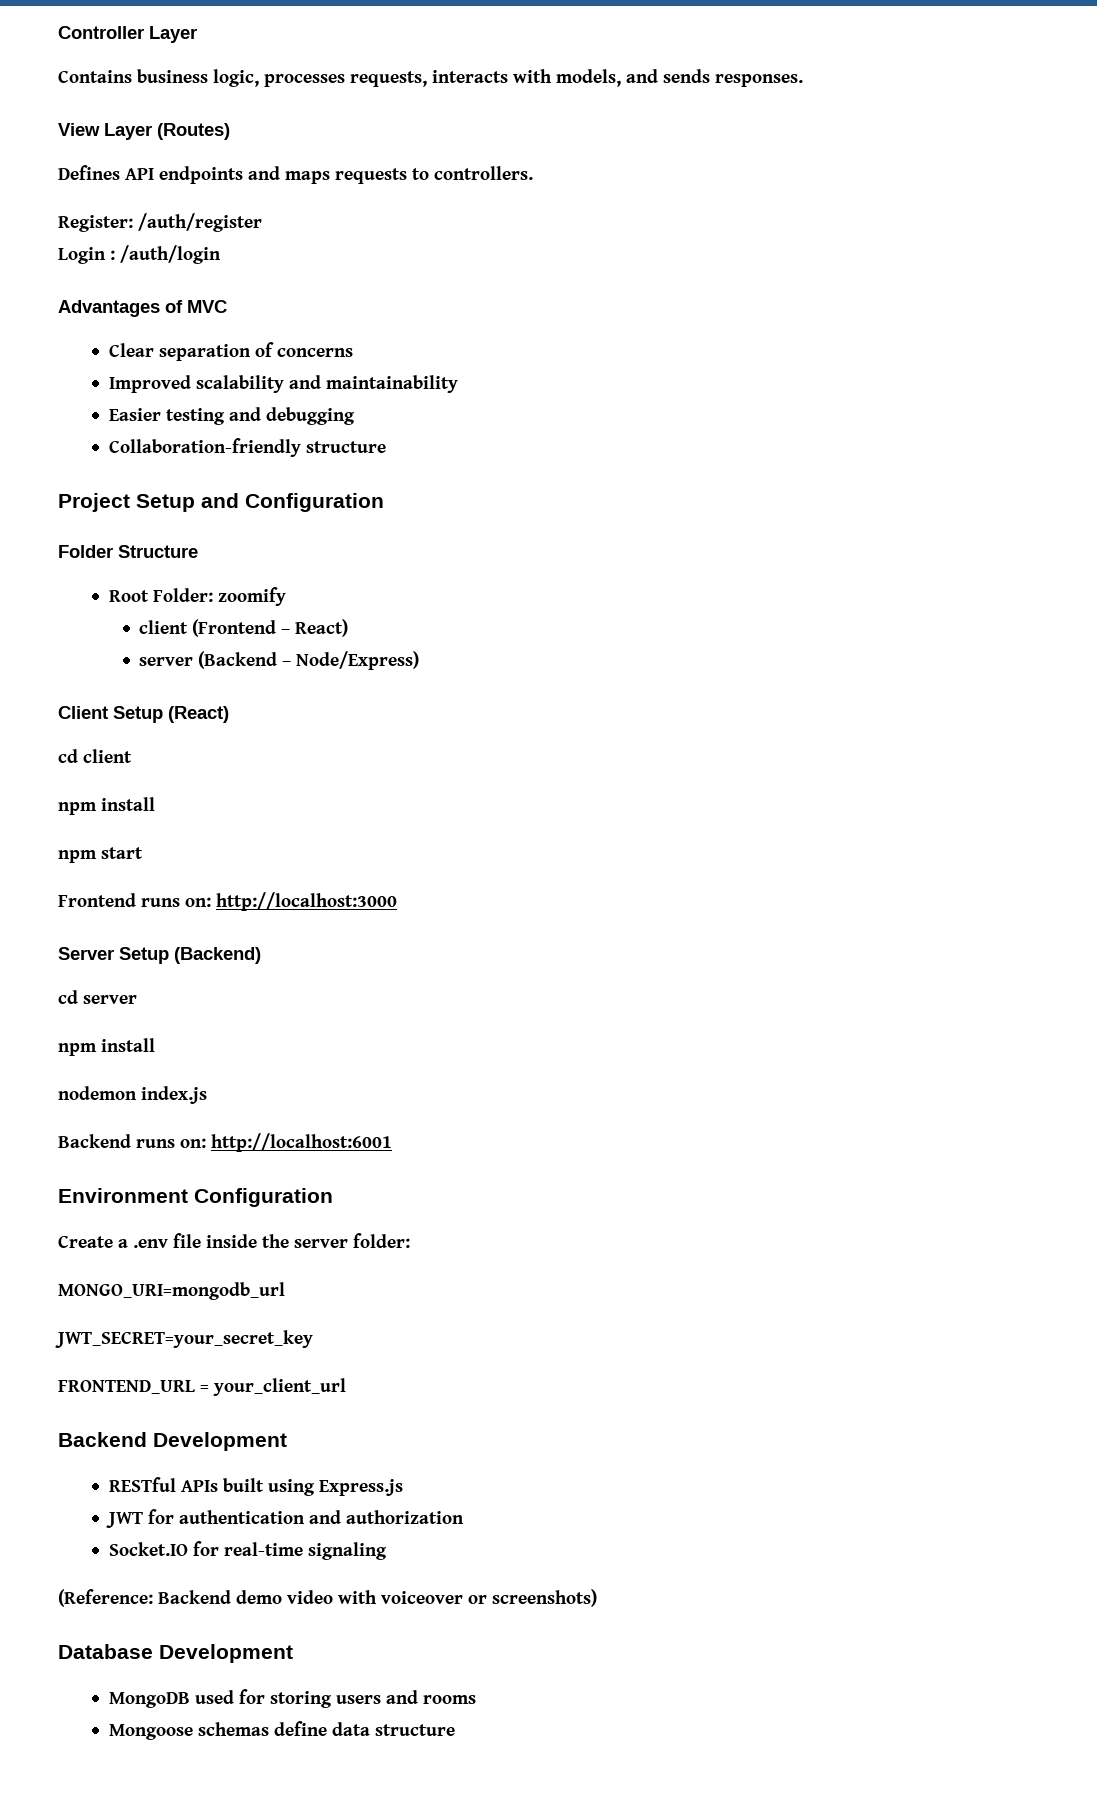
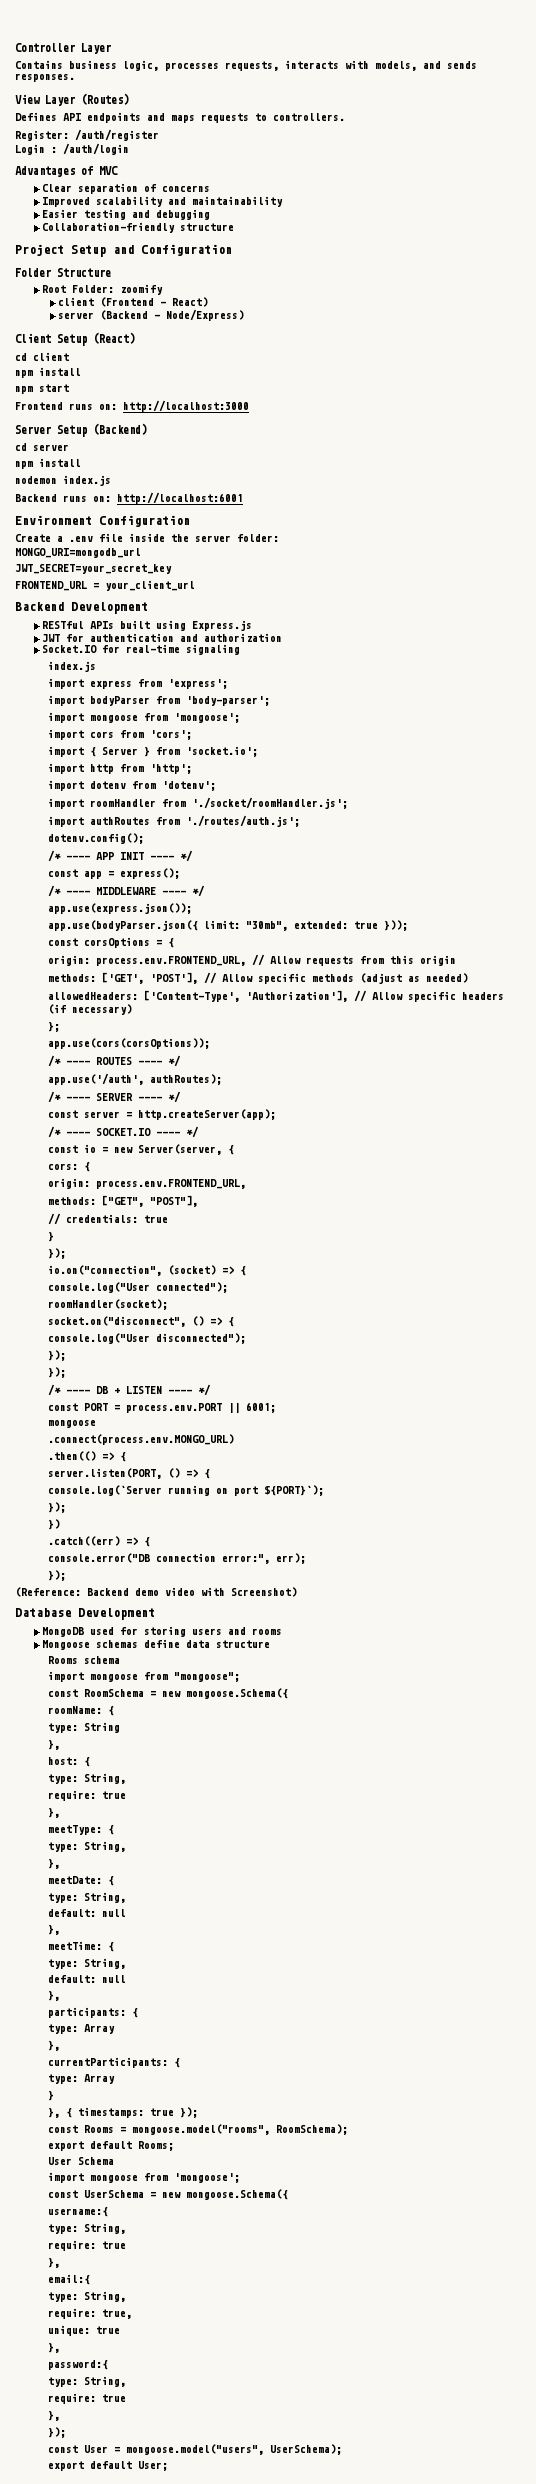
  Socket.IO for real-time signaling
+ index.js
+ import express from 'express';
+ import bodyParser from 'body-parser';
+ import mongoose from 'mongoose';
+ import cors from 'cors';
+ import { Server } from 'socket.io';
+ import http from 'http';
+ import dotenv from 'dotenv';
+ import roomHandler from './socket/roomHandler.js';
+ import authRoutes from './routes/auth.js';
+ dotenv.config();
+ /* ---- APP INIT ---- */
+ const app = express();
+ /* ---- MIDDLEWARE ---- */
+ app.use(express.json());
+ app.use(bodyParser.json({ limit: "30mb", extended: true }));
+ const corsOptions = {
+ origin: process.env.FRONTEND_URL, // Allow requests from this origin
+ methods: ['GET', 'POST'], // Allow specific methods (adjust as needed)
+ allowedHeaders: ['Content-Type', 'Authorization'], // Allow specific headers (if necessary)
+ };
+ app.use(cors(corsOptions));
+ /* ---- ROUTES ---- */
+ app.use('/auth', authRoutes);
+ /* ---- SERVER ---- */
+ const server = http.createServer(app);
+ /* ---- SOCKET.IO ---- */
+ const io = new Server(server, {
+ cors: {
+ origin: process.env.FRONTEND_URL,
+ methods: ["GET", "POST"],
+ // credentials: true
+ }
+ });
+ io.on("connection", (socket) => {
+ console.log("User connected");
+ roomHandler(socket);
+ socket.on("disconnect", () => {
+ console.log("User disconnected");
+ });
+ });
+ /* ---- DB + LISTEN ---- */
+ const PORT = process.env.PORT || 6001;
+ mongoose
+ .connect(process.env.MONGO_URL)
+ .then(() => {
+ server.listen(PORT, () => {
+ console.log(`Server running on port ${PORT}`);
+ });
+ })
+ .catch((err) => {
+ console.error("DB connection error:", err);
+ });
- (Reference: Backend demo video with voiceover or screenshots)
+ (Reference: Backend demo video with Screenshot)
+ Rooms schema
+ import mongoose from "mongoose";
+ const RoomSchema = new mongoose.Schema({
+ roomName: {
+ type: String
+ },
+ host: {
+ type: String,
+ require: true
+ },
+ meetType: {
+ type: String,
+ },
+ meetDate: {
+ type: String,
+ default: null
+ },
+ meetTime: {
+ type: String,
+ default: null
+ },
+ participants: {
+ type: Array
+ },
+ currentParticipants: {
+ type: Array
+ }
+ }, { timestamps: true });
+ const Rooms = mongoose.model("rooms", RoomSchema);
+ export default Rooms;
+ User Schema
+ import mongoose from 'mongoose';
+ const UserSchema = new mongoose.Schema({
+ username:{
+ type: String,
+ require: true
+ },
+ email:{
+ type: String,
+ require: true,
+ unique: true
+ },
+ password:{
+ type: String,
+ require: true
+ },
+ });
+ const User = mongoose.model("users", UserSchema);
+ export default User;

